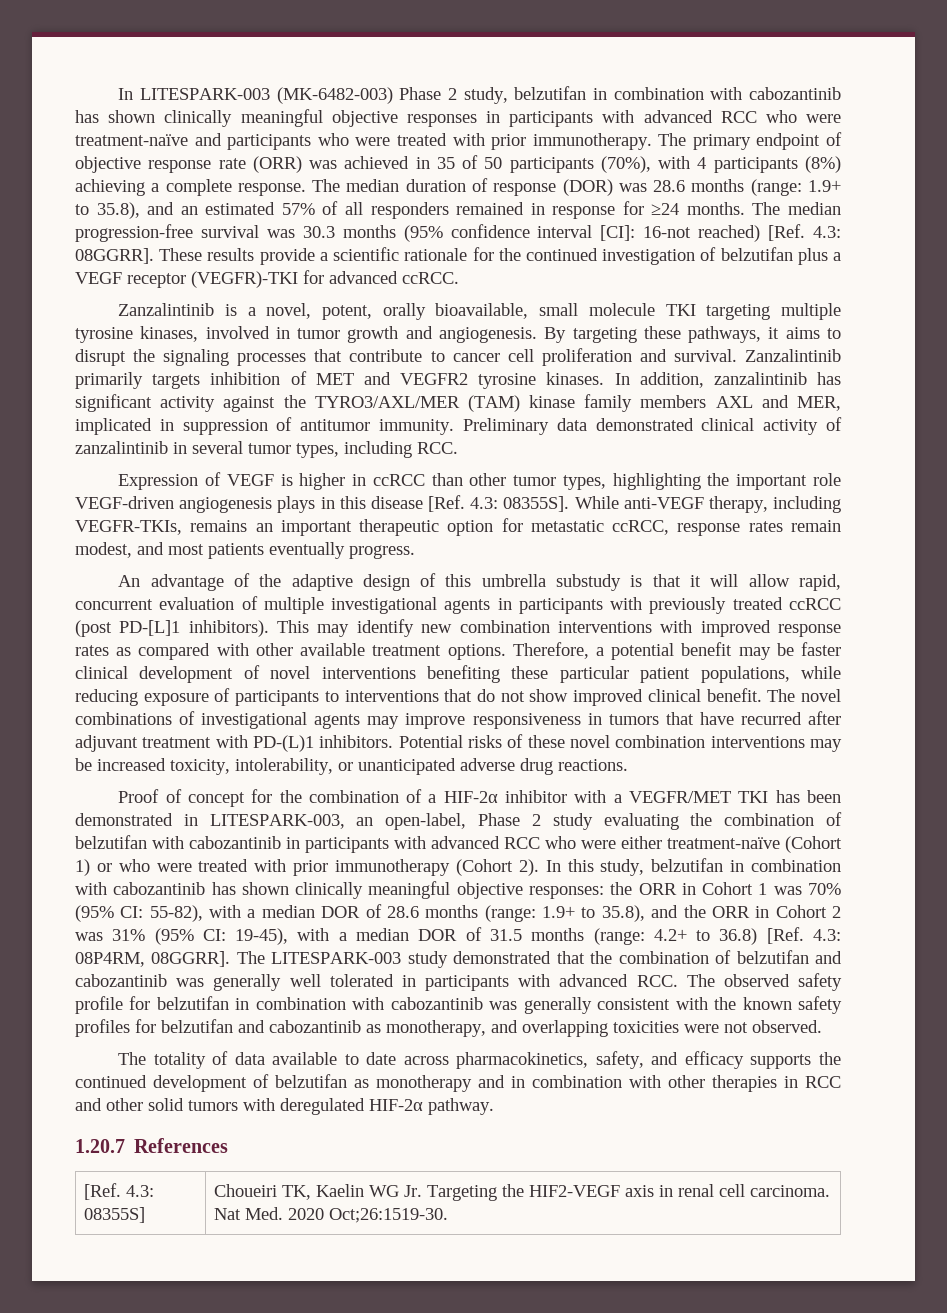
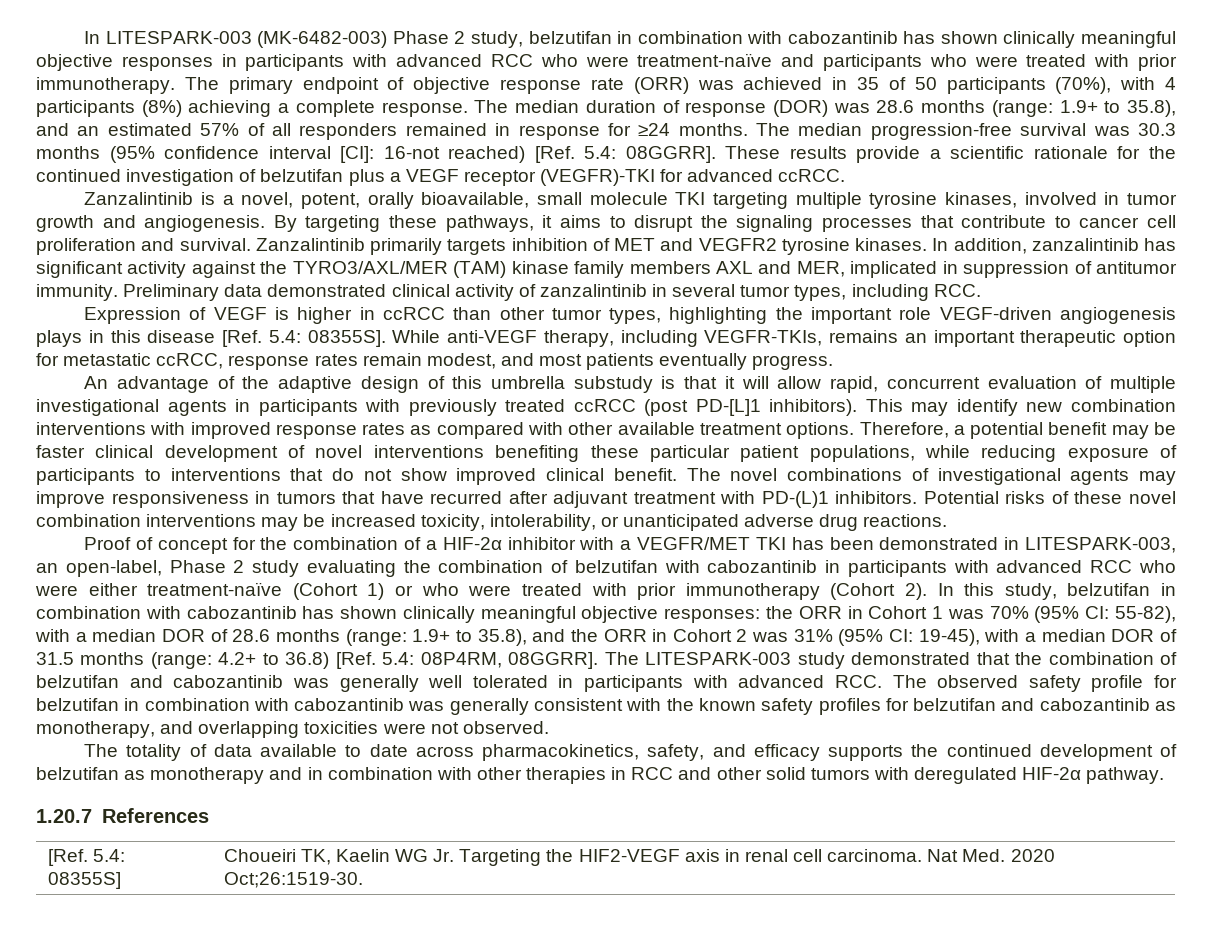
- The median progression-free survival was 30.3 months (95% confidence interval [CI]: 16-not reached) [Ref. 4.3: 08GGRR].
+ The median progression-free survival was 30.3 months (95% confidence interval [CI]: 16-not reached) [Ref. 5.4: 08GGRR].
- Expression of VEGF is higher in ccRCC than other tumor types, highlighting the important role VEGF-driven angiogenesis plays in this disease [Ref. 4.3: 08355S].
+ Expression of VEGF is higher in ccRCC than other tumor types, highlighting the important role VEGF-driven angiogenesis plays in this disease [Ref. 5.4: 08355S].
- In this study, belzutifan in combination with cabozantinib has shown clinically meaningful objective responses: the ORR in Cohort 1 was 70% (95% CI: 55-82), with a median DOR of 28.6 months (range: 1.9+ to 35.8), and the ORR in Cohort 2 was 31% (95% CI: 19-45), with a median DOR of 31.5 months (range: 4.2+ to 36.8) [Ref. 4.3: 08P4RM, 08GGRR].
+ In this study, belzutifan in combination with cabozantinib has shown clinically meaningful objective responses: the ORR in Cohort 1 was 70% (95% CI: 55-82), with a median DOR of 28.6 months (range: 1.9+ to 35.8), and the ORR in Cohort 2 was 31% (95% CI: 19-45), with a median DOR of 31.5 months (range: 4.2+ to 36.8) [Ref. 5.4: 08P4RM, 08GGRR].
- [Ref. 4.3: 08355S] | Choueiri TK, Kaelin WG Jr. Targeting the HIF2-VEGF axis in renal cell carcinoma. Nat Med. 2020 Oct;26:1519-30.
+ [Ref. 5.4: 08355S] | Choueiri TK, Kaelin WG Jr. Targeting the HIF2-VEGF axis in renal cell carcinoma. Nat Med. 2020 Oct;26:1519-30.

